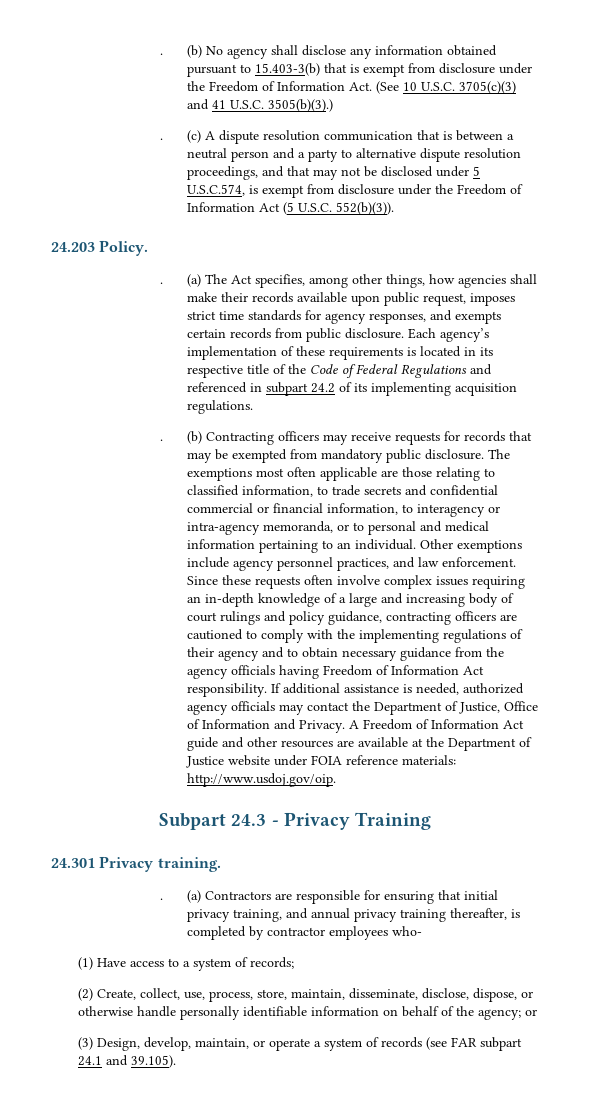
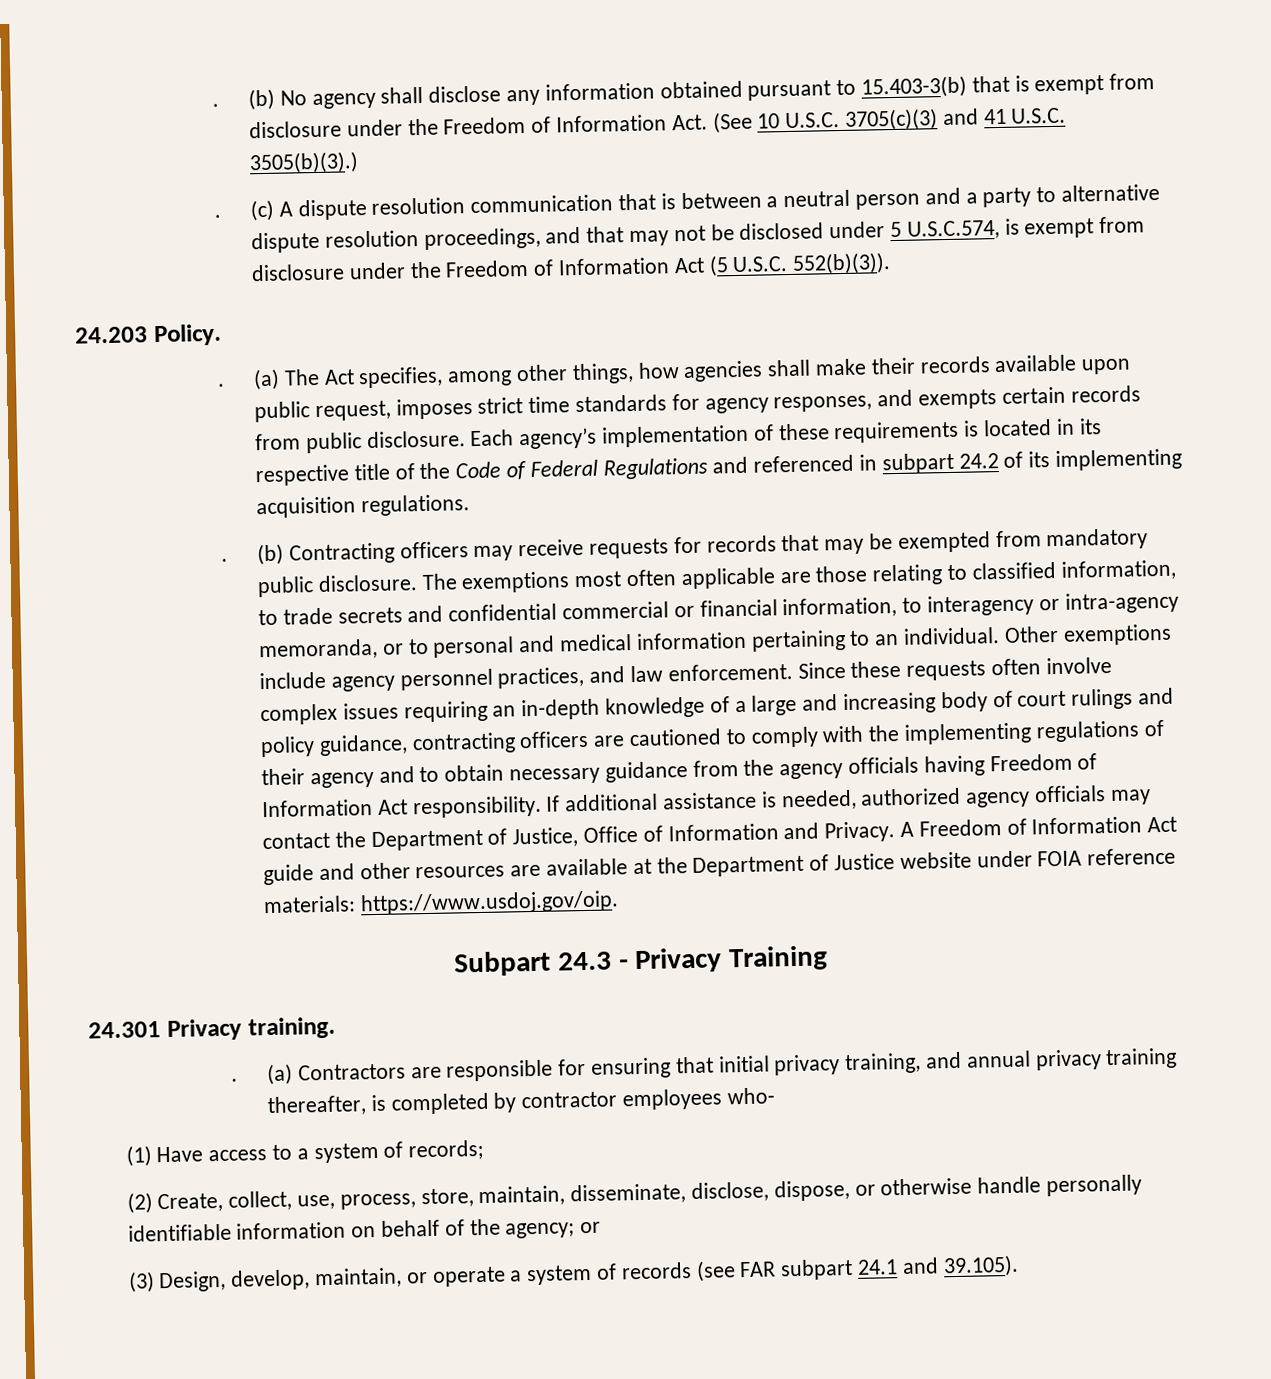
- A Freedom of Information Act guide and other resources are available at the Department of Justice website under FOIA reference materials: http://www.usdoj.gov/oip.
+ A Freedom of Information Act guide and other resources are available at the Department of Justice website under FOIA reference materials: https://www.usdoj.gov/oip.

